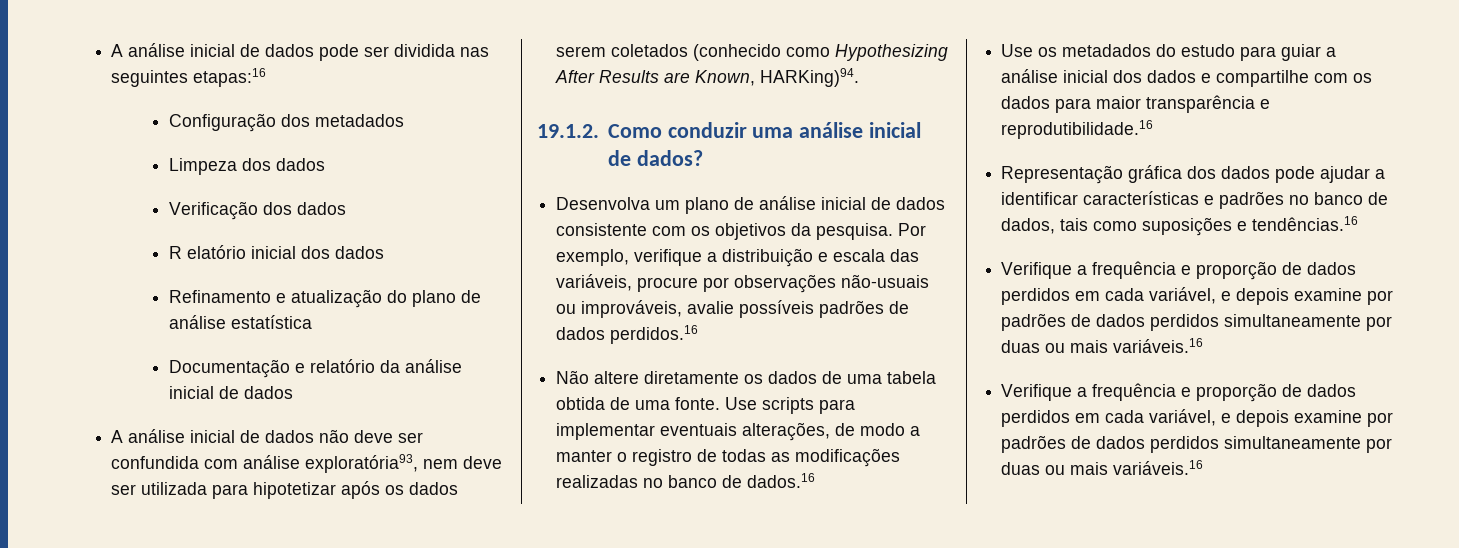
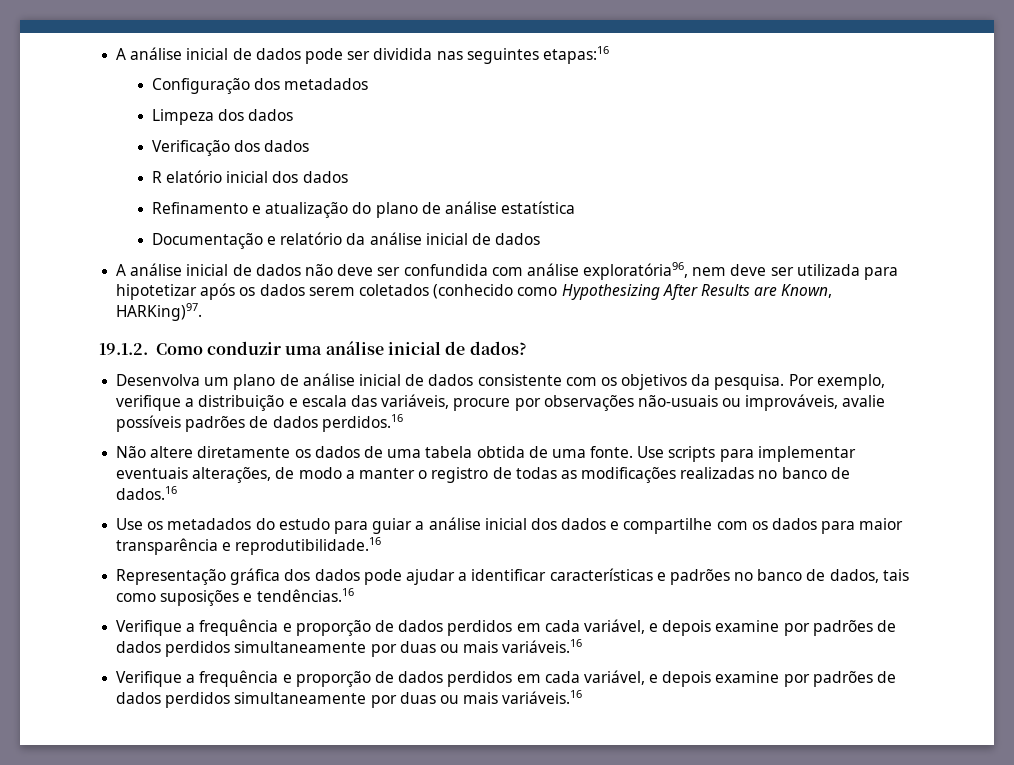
- A análise inicial de dados não deve ser confundida com análise exploratória93, nem deve ser utilizada para hipotetizar após os dados serem coletados (conhecido como Hypothesizing After Results are Known, HARKing)94.
+ A análise inicial de dados não deve ser confundida com análise exploratória96, nem deve ser utilizada para hipotetizar após os dados serem coletados (conhecido como Hypothesizing After Results are Known, HARKing)97.

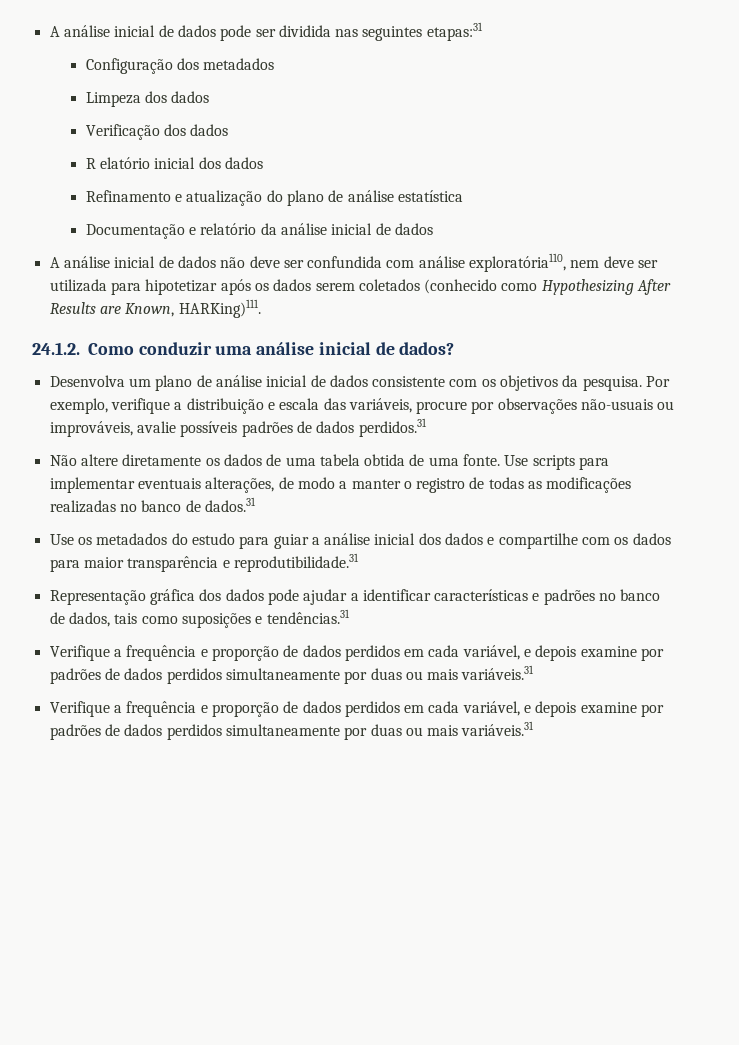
- A análise inicial de dados pode ser dividida nas seguintes etapas:16
+ A análise inicial de dados pode ser dividida nas seguintes etapas:31
- A análise inicial de dados não deve ser confundida com análise exploratória96, nem deve ser utilizada para hipotetizar após os dados serem coletados (conhecido como Hypothesizing After Results are Known, HARKing)97.
- 19.1.2. Como conduzir uma análise inicial de dados?
+ A análise inicial de dados não deve ser confundida com análise exploratória110, nem deve ser utilizada para hipotetizar após os dados serem coletados (conhecido como Hypothesizing After Results are Known, HARKing)111.
+ 24.1.2. Como conduzir uma análise inicial de dados?
- Por exemplo, verifique a distribuição e escala das variáveis, procure por observações não-usuais ou improváveis, avalie possíveis padrões de dados perdidos.16
+ Por exemplo, verifique a distribuição e escala das variáveis, procure por observações não-usuais ou improváveis, avalie possíveis padrões de dados perdidos.31
- Use scripts para implementar eventuais alterações, de modo a manter o registro de todas as modificações realizadas no banco de dados.16
+ Use scripts para implementar eventuais alterações, de modo a manter o registro de todas as modificações realizadas no banco de dados.31
- Use os metadados do estudo para guiar a análise inicial dos dados e compartilhe com os dados para maior transparência e reprodutibilidade.16
+ Use os metadados do estudo para guiar a análise inicial dos dados e compartilhe com os dados para maior transparência e reprodutibilidade.31
- Representação gráfica dos dados pode ajudar a identificar características e padrões no banco de dados, tais como suposições e tendências.16
- Verifique a frequência e proporção de dados perdidos em cada variável, e depois examine por padrões de dados perdidos simultaneamente por duas ou mais variáveis.16
- Verifique a frequência e proporção de dados perdidos em cada variável, e depois examine por padrões de dados perdidos simultaneamente por duas ou mais variáveis.16
+ Representação gráfica dos dados pode ajudar a identificar características e padrões no banco de dados, tais como suposições e tendências.31
+ Verifique a frequência e proporção de dados perdidos em cada variável, e depois examine por padrões de dados perdidos simultaneamente por duas ou mais variáveis.31
+ Verifique a frequência e proporção de dados perdidos em cada variável, e depois examine por padrões de dados perdidos simultaneamente por duas ou mais variáveis.31

